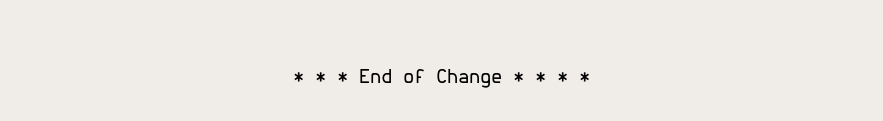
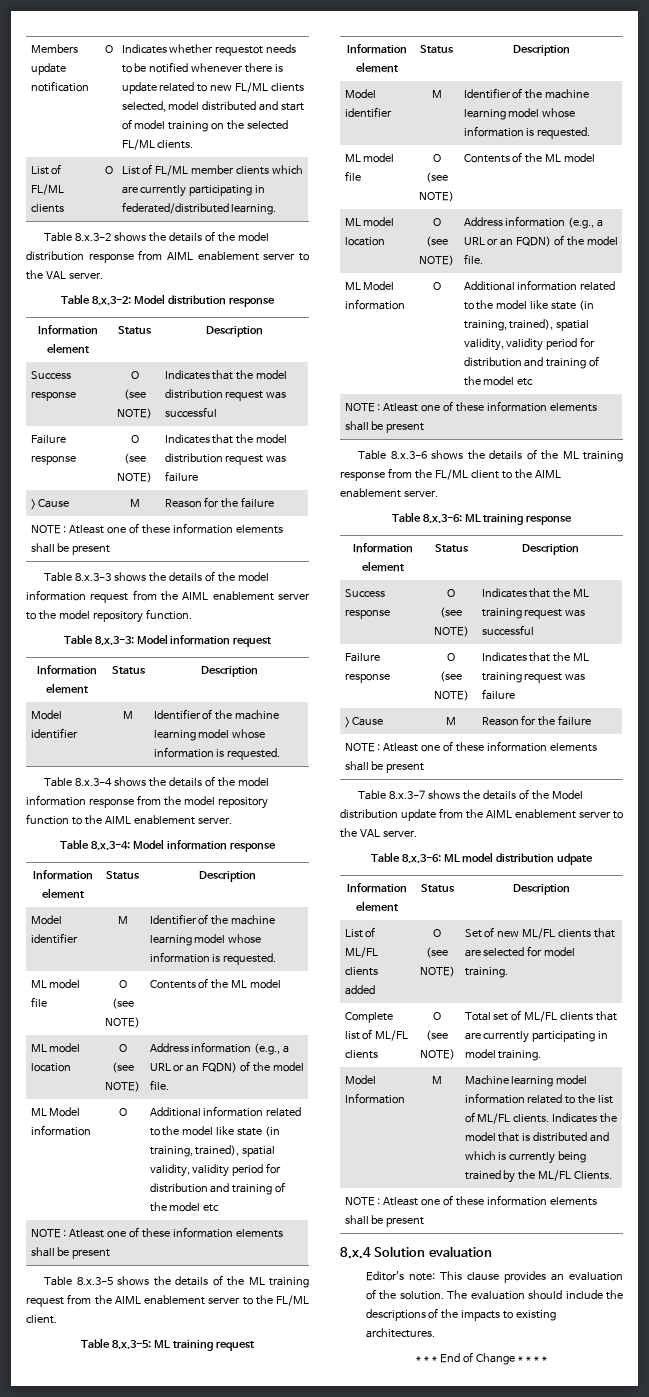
+ Members update notification | O | Indicates whether requestot needs to be notified whenever there is update related to new FL/ML clients selected, model distributed and start of model training on the selected FL/ML clients.
+ List of FL/ML clients | O | List of FL/ML member clients which are currently participating in federated/distributed learning.
+ Table 8.x.3-2 shows the details of the model distribution response from AIML enablement server to the VAL server.
+ Table 8.x.3-2: Model distribution response
+ Information element | Status | Description
+ Success response | O
+ (see NOTE) | Indicates that the model distribution request was successful
+ Failure response | O
+ (see NOTE) | Indicates that the model distribution request was failure
+ > Cause | M | Reason for the failure
+ NOTE : Atleast one of these information elements shall be present
+ Table 8.x.3-3 shows the details of the model information request from the AIML enablement server to the model repository function.
+ Table 8.x.3-3: Model information request
+ Information element | Status | Description
+ Model identifier | M | Identifier of the machine learning model whose information is requested.
+ Table 8.x.3-4 shows the details of the model information response from the model repository function to the AIML enablement server.
+ Table 8.x.3-4: Model information response
+ Information element | Status | Description
+ Model identifier | M | Identifier of the machine learning model whose information is requested.
+ ML model file | O
+ (see NOTE) | Contents of the ML model
+ ML model location | O
+ (see NOTE) | Address information (e.g., a URL or an FQDN) of the model file.
+ ML Model information | O | Additional information related to the model like state (in training, trained), spatial validity, validity period for distribution and training of the model etc
+ NOTE : Atleast one of these information elements shall be present
+ Table 8.x.3-5 shows the details of the ML training request from the AIML enablement server to the FL/ML client.
+ Table 8.x.3-5: ML training request
+ Information element | Status | Description
+ Model identifier | M | Identifier of the machine learning model whose information is requested.
+ ML model file | O
+ (see NOTE) | Contents of the ML model
+ ML model location | O
+ (see NOTE) | Address information (e.g., a URL or an FQDN) of the model file.
+ ML Model information | O | Additional information related to the model like state (in training, trained), spatial validity, validity period for distribution and training of the model etc
+ NOTE : Atleast one of these information elements shall be present
+ Table 8.x.3-6 shows the details of the ML training response from the FL/ML client to the AIML enablement server.
+ Table 8.x.3-6: ML training response
+ Information element | Status | Description
+ Success response | O
+ (see NOTE) | Indicates that the ML training request was successful
+ Failure response | O
+ (see NOTE) | Indicates that the ML training request was failure
+ > Cause | M | Reason for the failure
+ NOTE : Atleast one of these information elements shall be present
+ Table 8.x.3-7 shows the details of the Model distribution update from the AIML enablement server to the VAL server.
+ Table 8.x.3-6: ML model distribution udpate
+ Information element | Status | Description
+ List of ML/FL clients added | O
+ (see NOTE) | Set of new ML/FL clients that are selected for model training.
+ Complete list of ML/FL clients | O
+ (see NOTE) | Total set of ML/FL clients that are currently participating in model training.
+ Model Information | M | Machine learning model information related to the list of ML/FL clients. Indicates the model that is distributed and which is currently being trained by the ML/FL Clients.
+ NOTE : Atleast one of these information elements shall be present
+ 8.x.4 Solution evaluation
+ Editor's note: This clause provides an evaluation of the solution. The evaluation should include the descriptions of the impacts to existing architectures.

